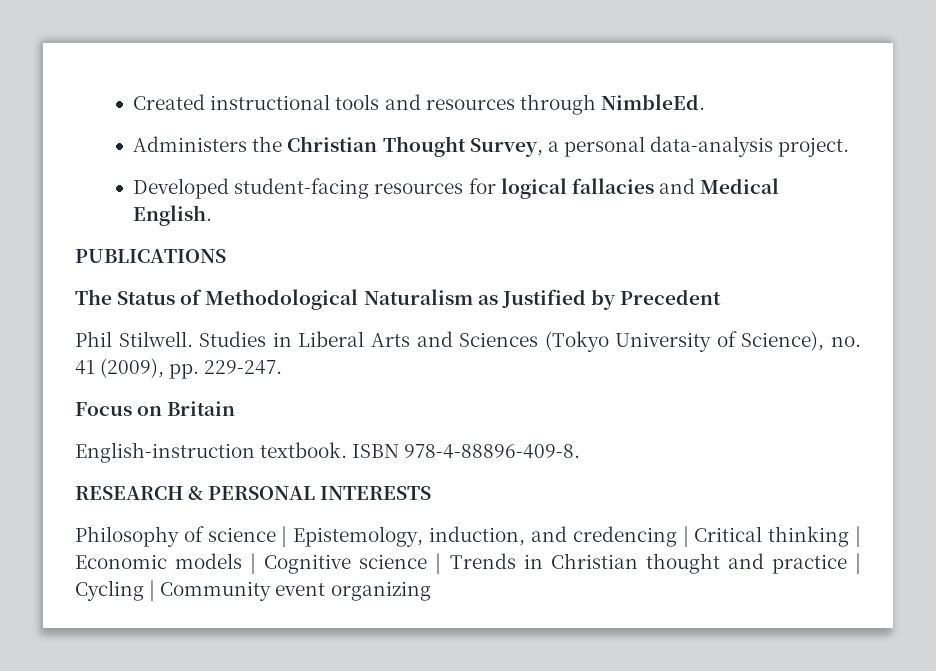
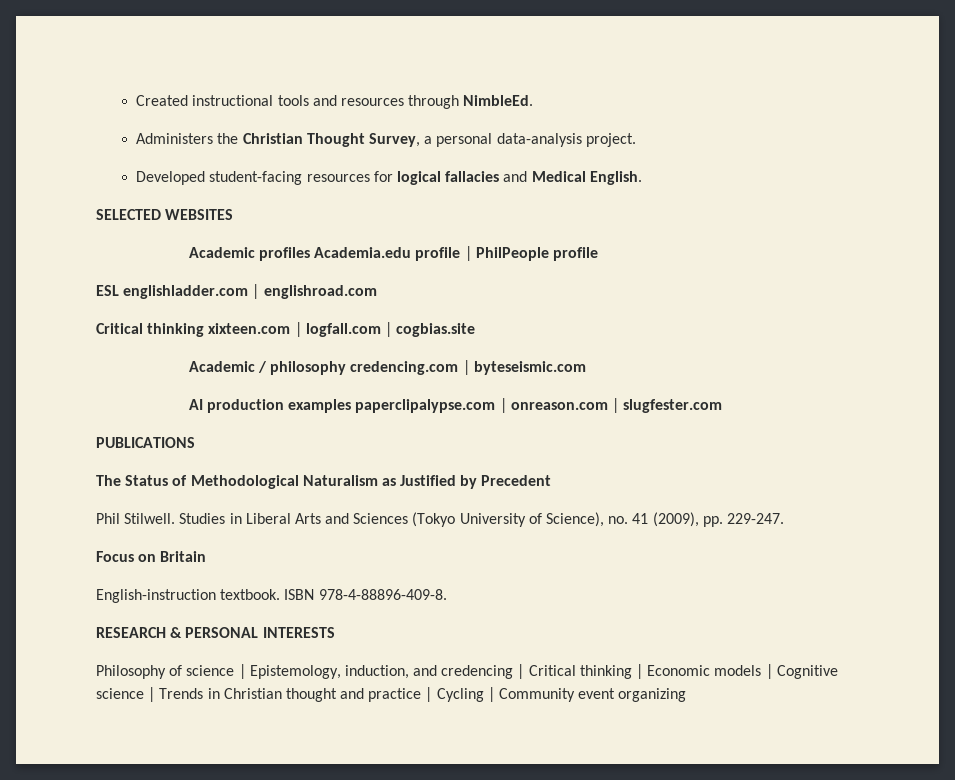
+ SELECTED WEBSITES
+ Academic profiles Academia.edu profile | PhilPeople profile
+ ESL englishladder.com | englishroad.com
+ Critical thinking xixteen.com | logfall.com | cogbias.site
+ Academic / philosophy credencing.com | byteseismic.com
+ AI production examples paperclipalypse.com | onreason.com | slugfester.com

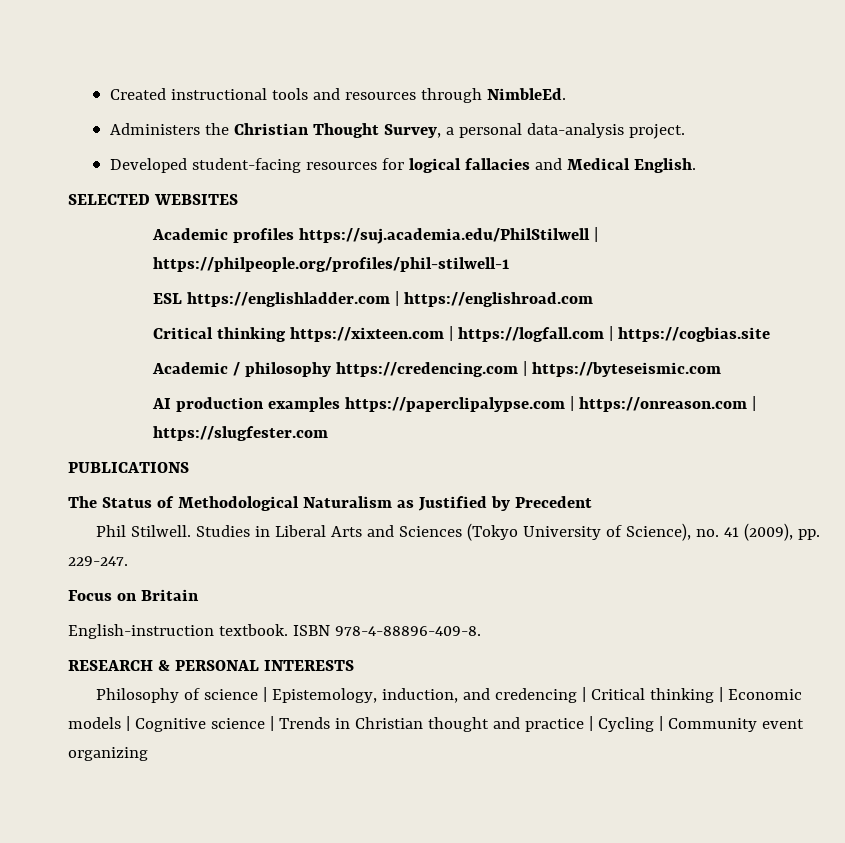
- Academic profiles Academia.edu profile | PhilPeople profile
- ESL englishladder.com | englishroad.com
- Critical thinking xixteen.com | logfall.com | cogbias.site
+ Academic profiles https://suj.academia.edu/PhilStilwell | https://philpeople.org/profiles/phil-stilwell-1
+ ESL https://englishladder.com | https://englishroad.com
+ Critical thinking https://xixteen.com | https://logfall.com | https://cogbias.site
- Academic / philosophy credencing.com | byteseismic.com
+ Academic / philosophy https://credencing.com | https://byteseismic.com
- AI production examples paperclipalypse.com | onreason.com | slugfester.com
+ AI production examples https://paperclipalypse.com | https://onreason.com | https://slugfester.com

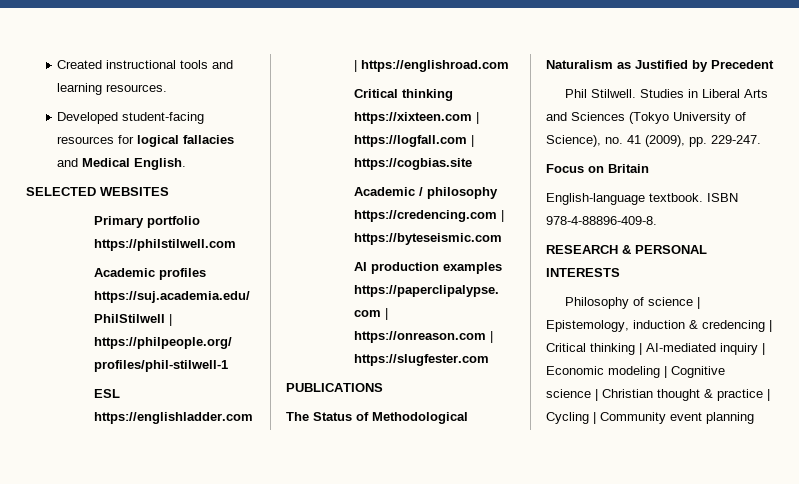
- Created instructional tools and resources through NimbleEd.
- Administers the Christian Thought Survey, a personal data-analysis project.
+ Created instructional tools and learning resources.
+ Primary portfolio https://philstilwell.com
- English-instruction textbook.
+ English-language textbook.
- Philosophy of science | Epistemology, induction, and credencing | Critical thinking | Economic models | Cognitive science | Trends in Christian thought and practice | Cycling | Community event organizing
+ Philosophy of science | Epistemology, induction & credencing | Critical thinking | AI-mediated inquiry | Economic modeling | Cognitive science | Christian thought & practice | Cycling | Community event planning

